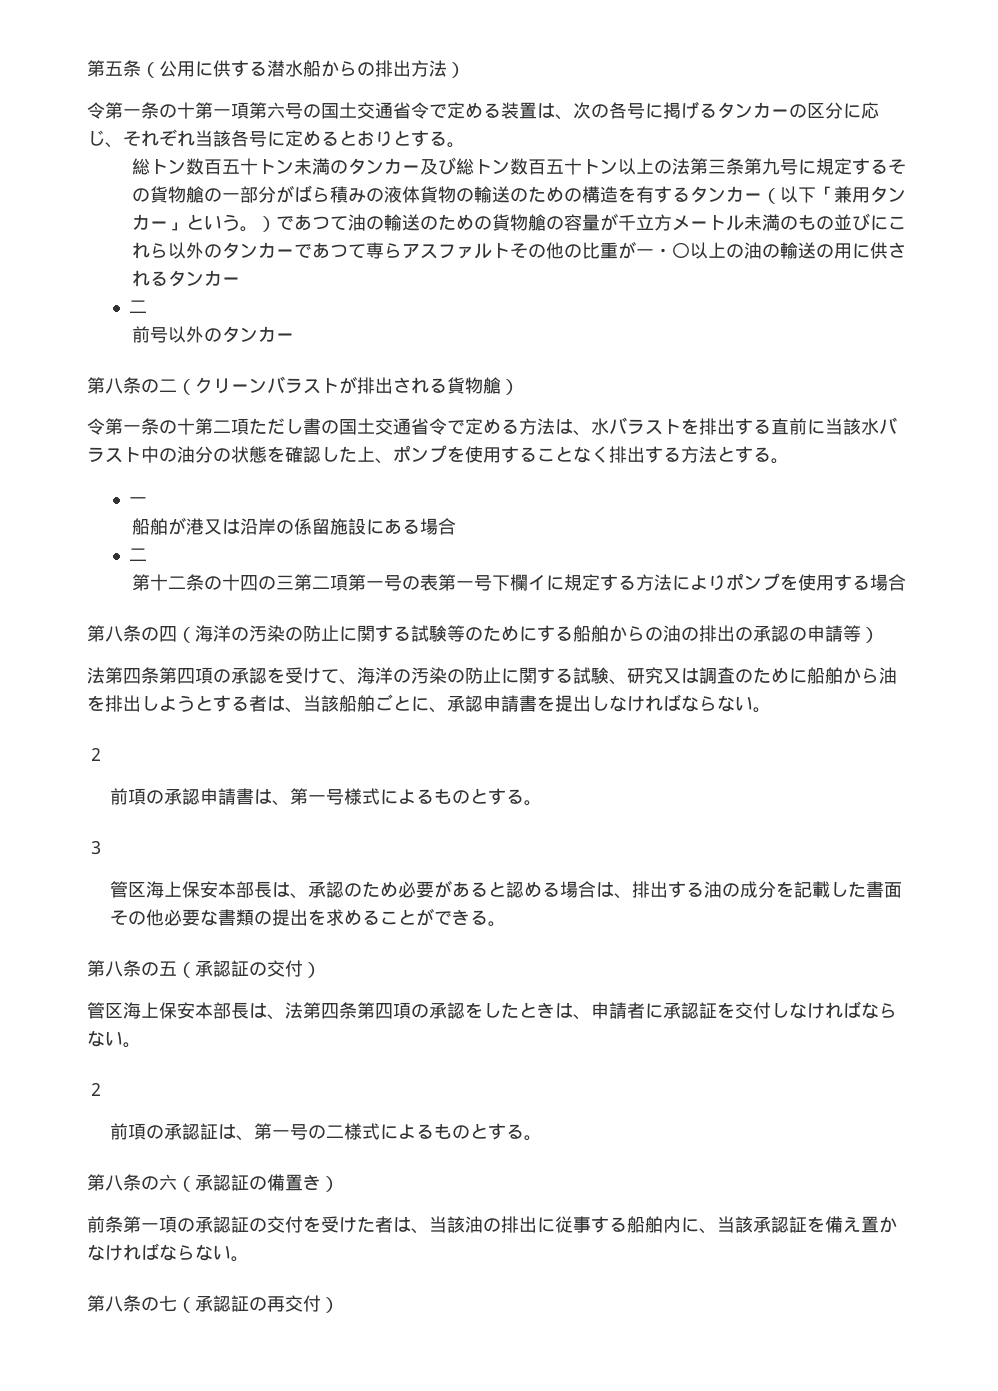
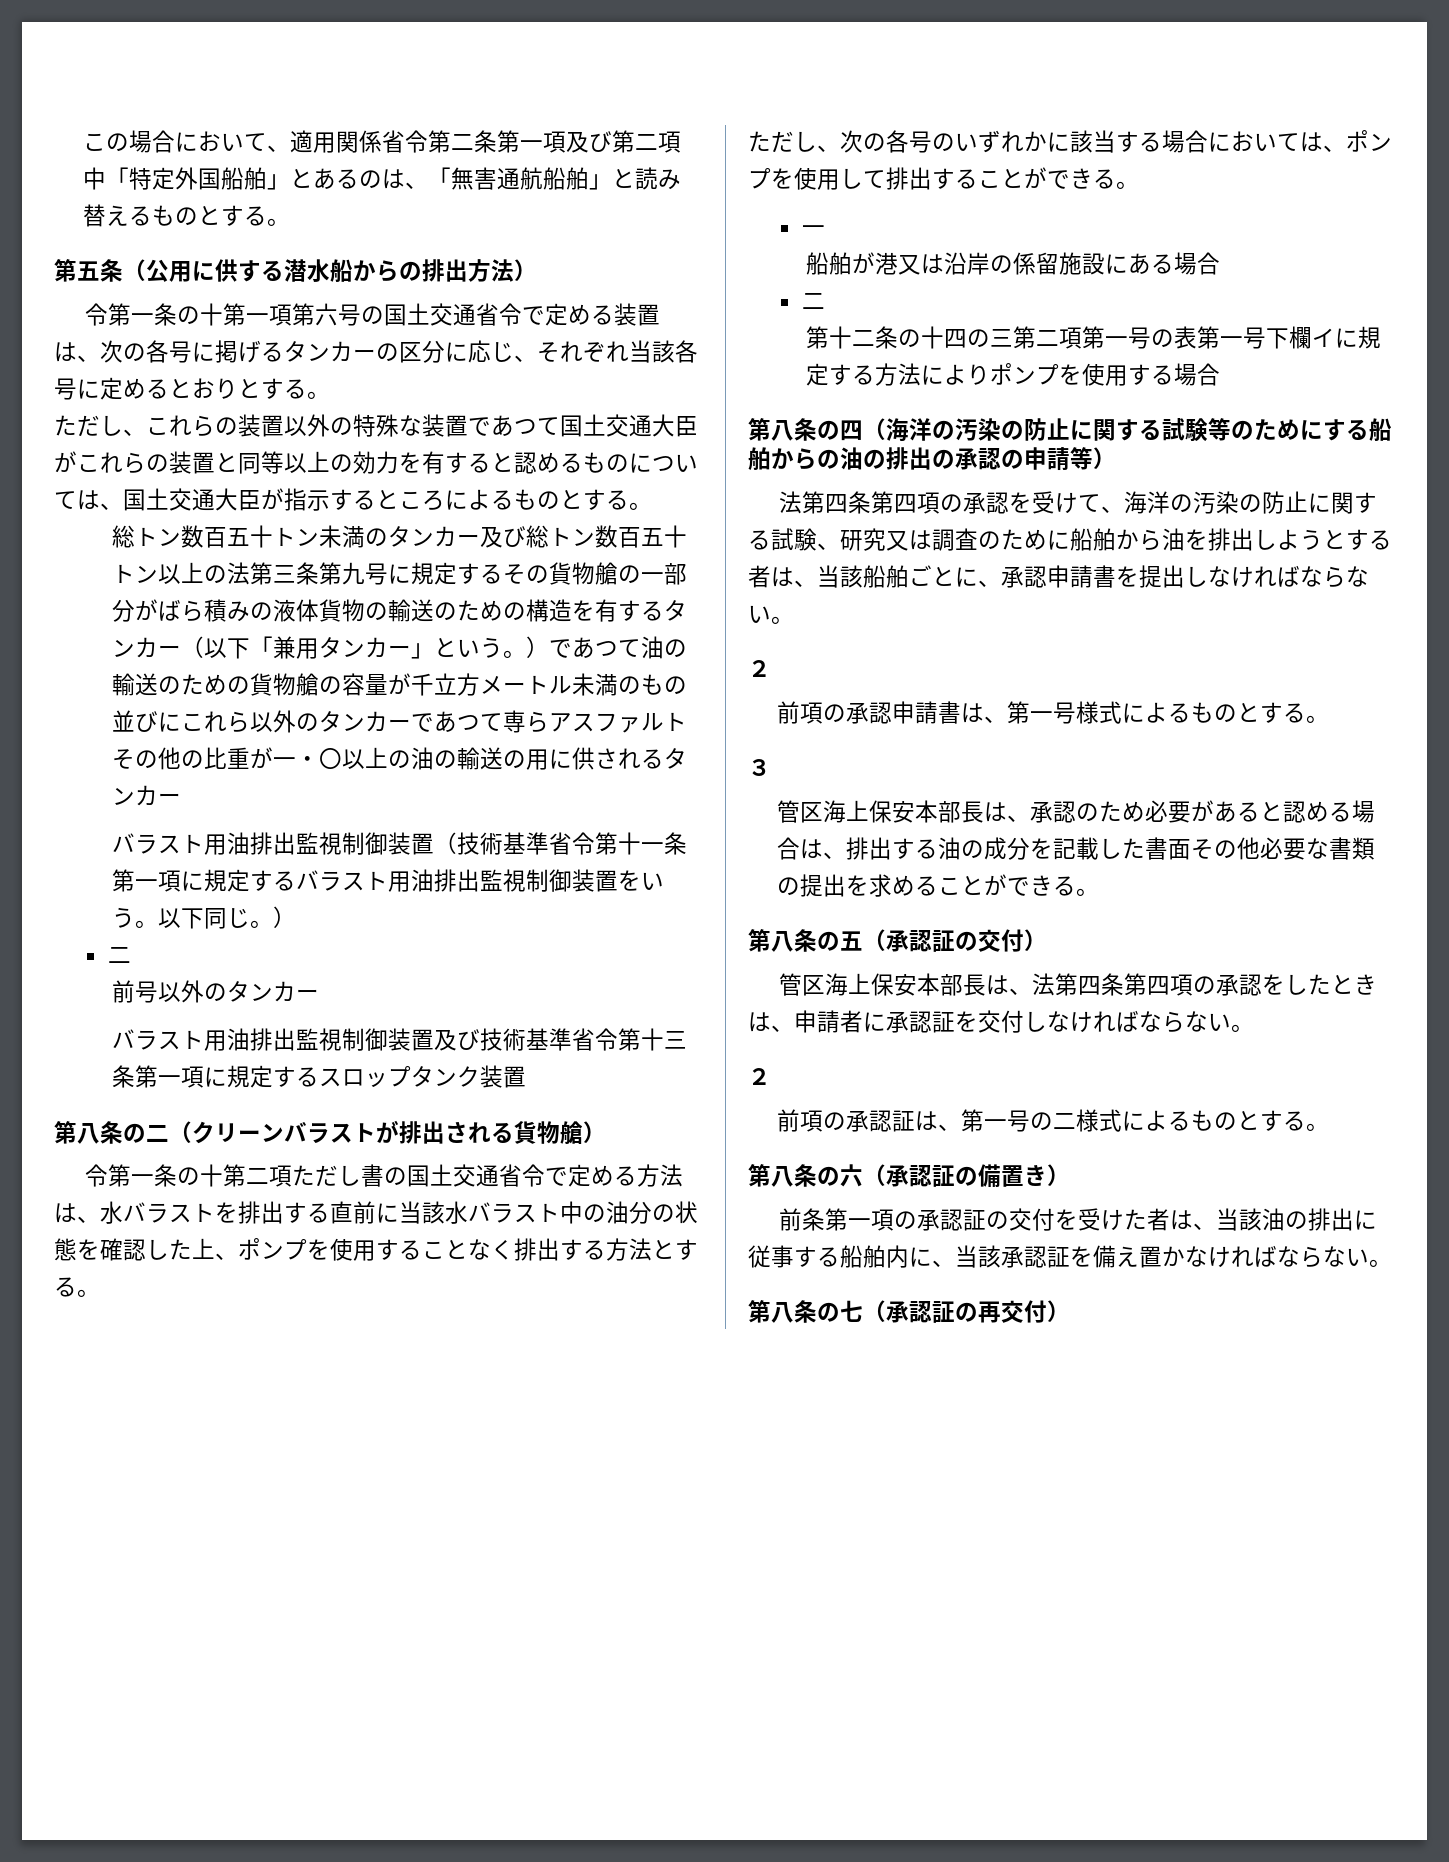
+ この場合において、適用関係省令第二条第一項及び第二項中「特定外国船舶」とあるのは、「無害通航船舶」と読み替えるものとする。
+ ただし、これらの装置以外の特殊な装置であつて国土交通大臣がこれらの装置と同等以上の効力を有すると認めるものについては、国土交通大臣が指示するところによるものとする。
+ バラスト用油排出監視制御装置（技術基準省令第十一条第一項に規定するバラスト用油排出監視制御装置をいう。以下同じ。）
+ バラスト用油排出監視制御装置及び技術基準省令第十三条第一項に規定するスロップタンク装置
+ ただし、次の各号のいずれかに該当する場合においては、ポンプを使用して排出することができる。

